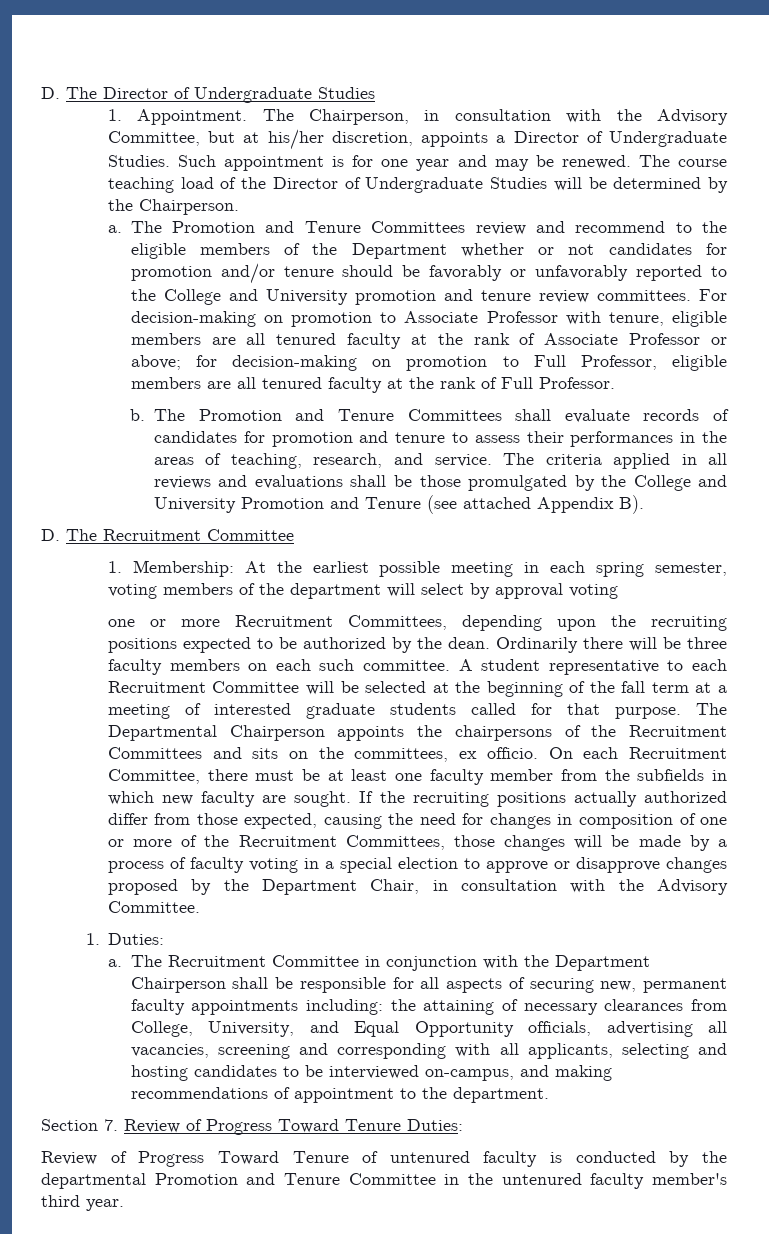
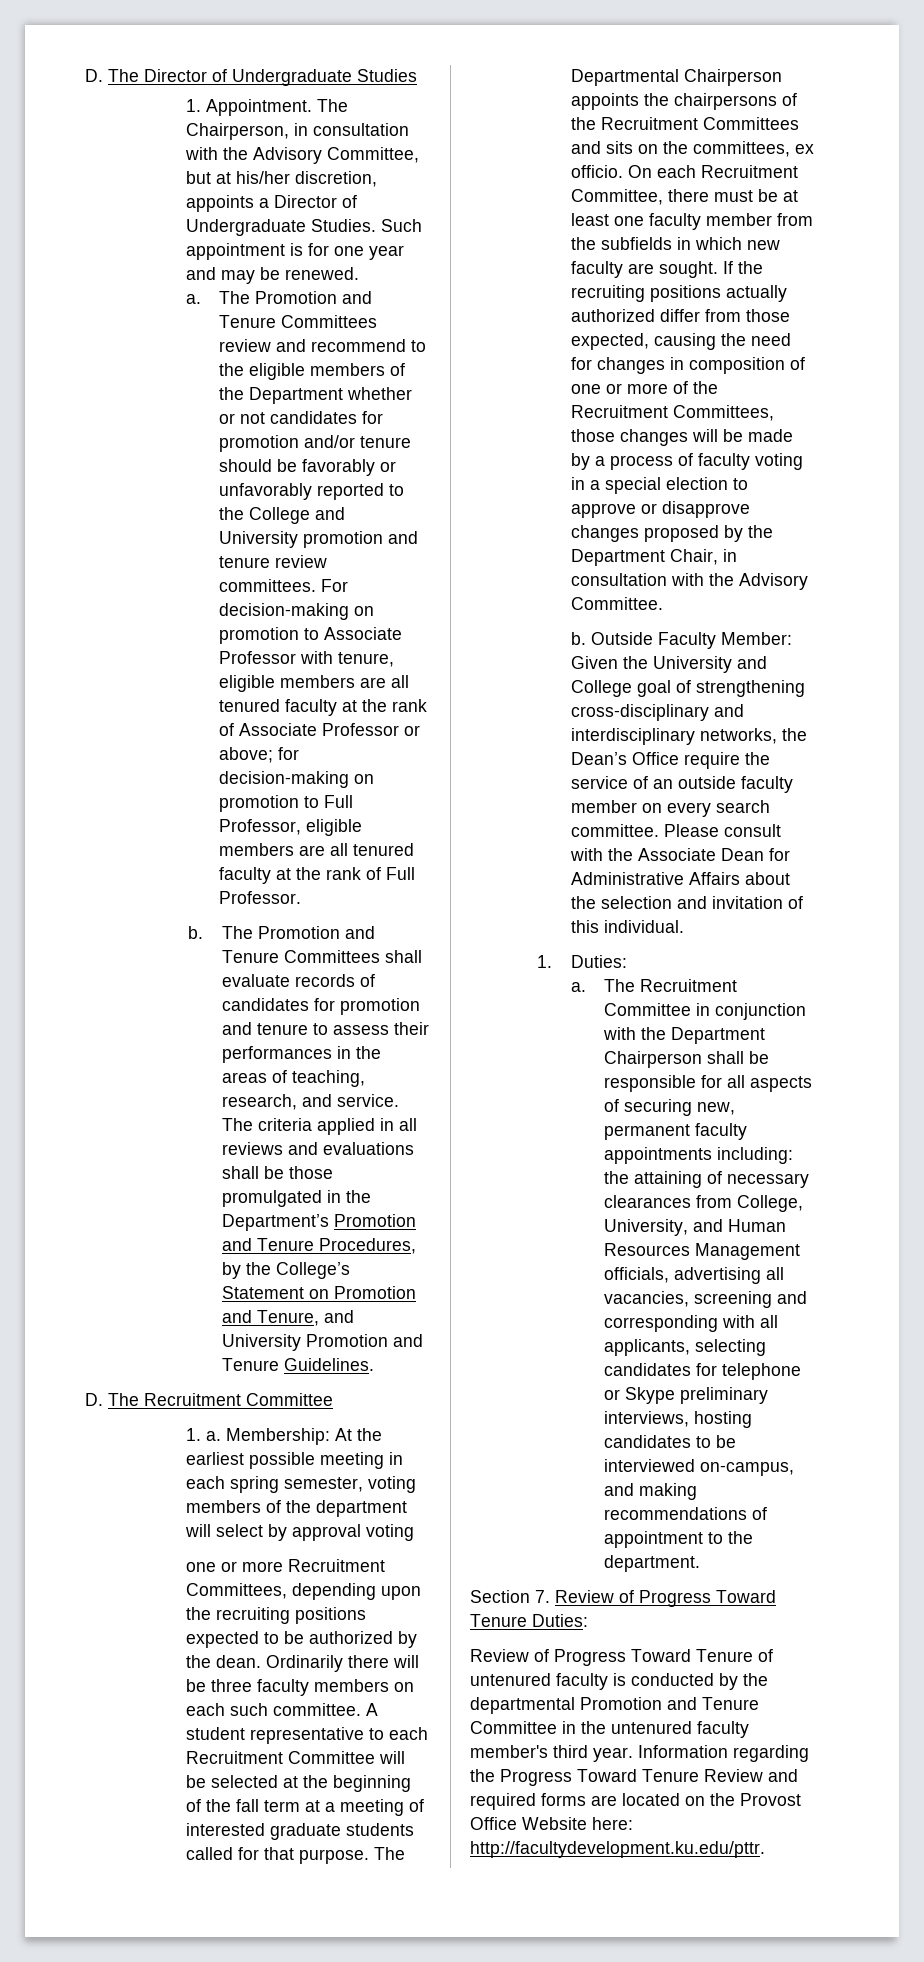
- The course teaching load of the Director of Undergraduate Studies will be determined by the Chairperson.
- The criteria applied in all reviews and evaluations shall be those promulgated by the College and University Promotion and Tenure (see attached Appendix B).
+ The criteria applied in all reviews and evaluations shall be those promulgated in the Department’s Promotion and Tenure Procedures, by the College’s Statement on Promotion and Tenure, and University Promotion and Tenure Guidelines.
- 1. Membership: At the earliest possible meeting in each spring semester, voting members of the department will select by approval voting
+ 1. a. Membership: At the earliest possible meeting in each spring semester, voting members of the department will select by approval voting
+ b. Outside Faculty Member: Given the University and College goal of strengthening cross-disciplinary and interdisciplinary networks, the Dean’s Office require the service of an outside faculty member on every search committee. Please consult with the Associate Dean for Administrative Affairs about the selection and invitation of this individual.
- The Recruitment Committee in conjunction with the Department Chairperson shall be responsible for all aspects of securing new, permanent faculty appointments including: the attaining of necessary clearances from College, University, and Equal Opportunity officials, advertising all vacancies, screening and corresponding with all applicants, selecting and hosting candidates to be interviewed on-campus, and making recommendations of appointment to the department.
+ The Recruitment Committee in conjunction with the Department Chairperson shall be responsible for all aspects of securing new, permanent faculty appointments including: the attaining of necessary clearances from College, University, and Human Resources Management officials, advertising all vacancies, screening and corresponding with all applicants, selecting candidates for telephone or Skype preliminary interviews, hosting candidates to be interviewed on-campus, and making recommendations of appointment to the department.
+ Information regarding the Progress Toward Tenure Review and required forms are located on the Provost Office Website here: http://facultydevelopment.ku.edu/pttr.

